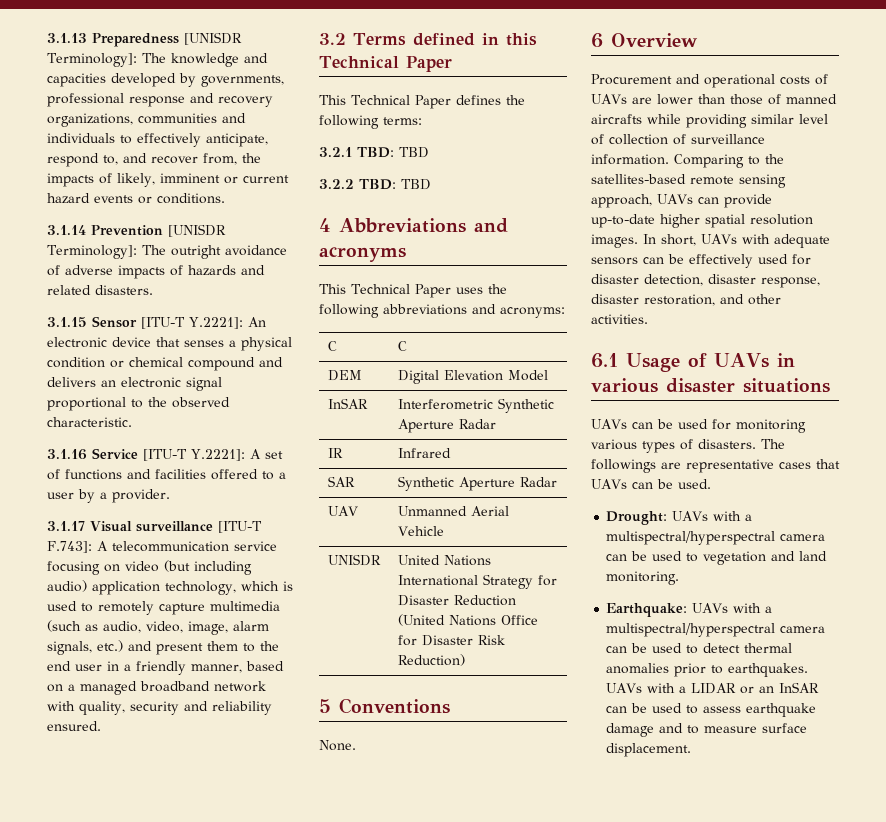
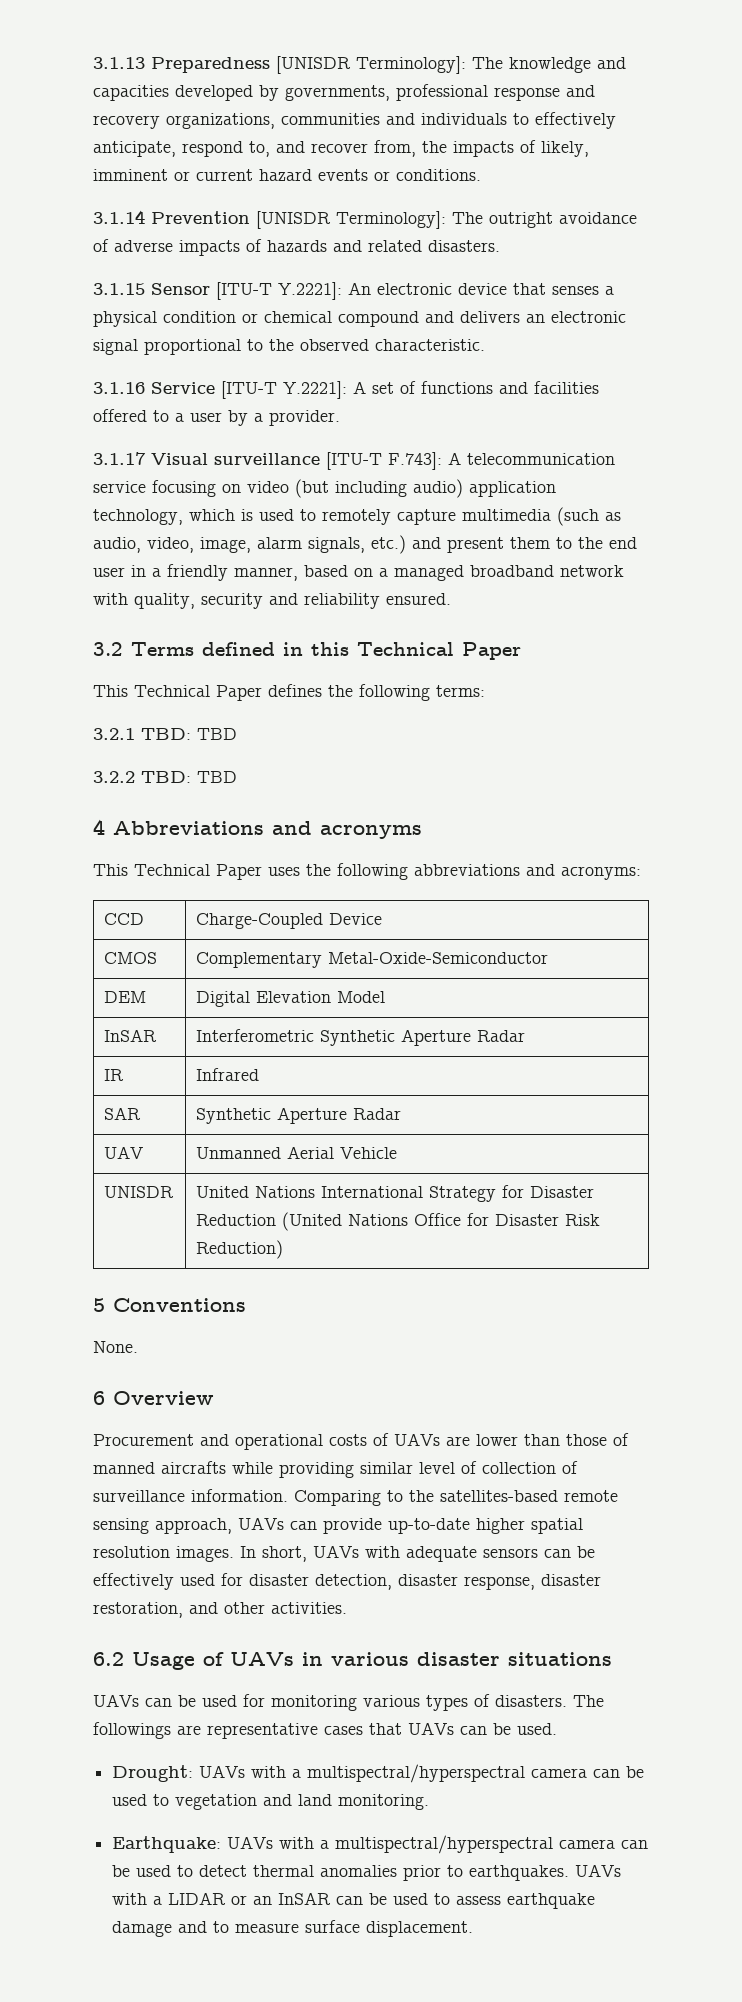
- C | C
+ CCD | Charge-Coupled Device
+ CMOS | Complementary Metal-Oxide-Semiconductor
- 6.1 Usage of UAVs in various disaster situations
+ 6.2 Usage of UAVs in various disaster situations

